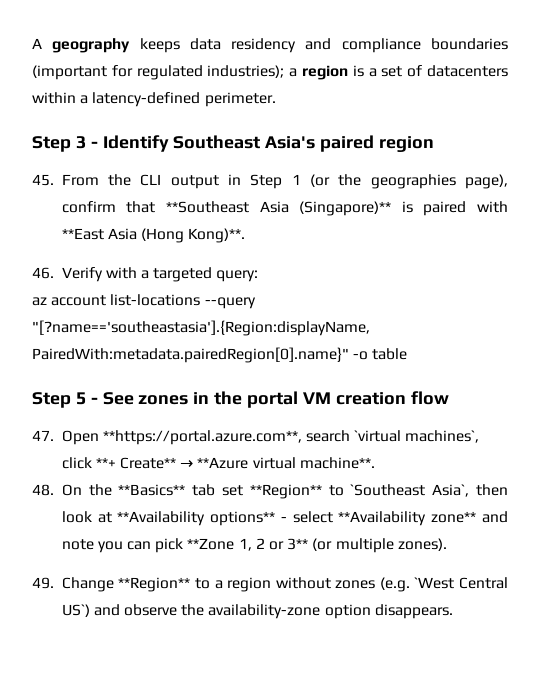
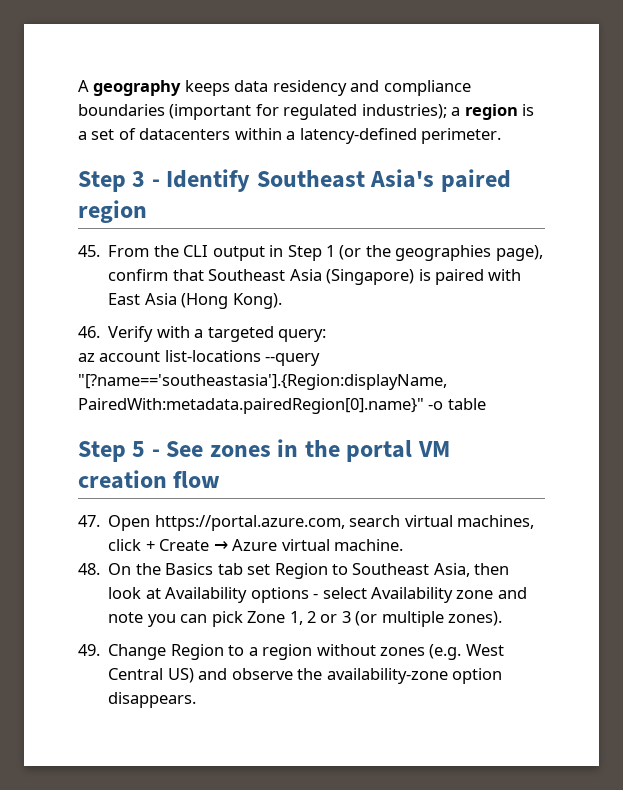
- 45. From the CLI output in Step 1 (or the geographies page), confirm that **Southeast Asia (Singapore)** is paired with **East Asia (Hong Kong)**.
+ 45. From the CLI output in Step 1 (or the geographies page), confirm that Southeast Asia (Singapore) is paired with East Asia (Hong Kong).
- 47. Open **https://portal.azure.com**, search `virtual machines`, click **+ Create** → **Azure virtual machine**.
+ 47. Open https://portal.azure.com, search virtual machines, click + Create → Azure virtual machine.
- 48. On the **Basics** tab set **Region** to `Southeast Asia`, then look at **Availability options** - select **Availability zone** and note you can pick **Zone 1, 2 or 3** (or multiple zones).
+ 48. On the Basics tab set Region to Southeast Asia, then look at Availability options - select Availability zone and note you can pick Zone 1, 2 or 3 (or multiple zones).
- 49. Change **Region** to a region without zones (e.g. `West Central US`) and observe the availability-zone option disappears.
+ 49. Change Region to a region without zones (e.g. West Central US) and observe the availability-zone option disappears.

